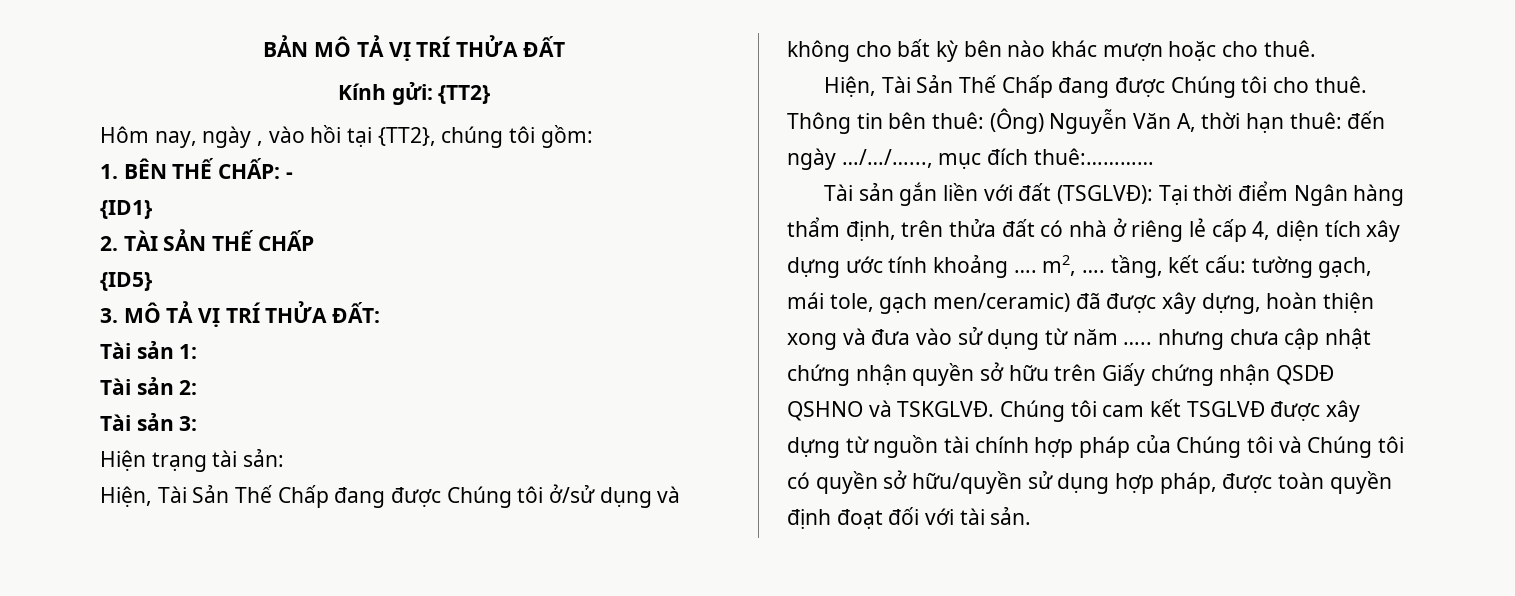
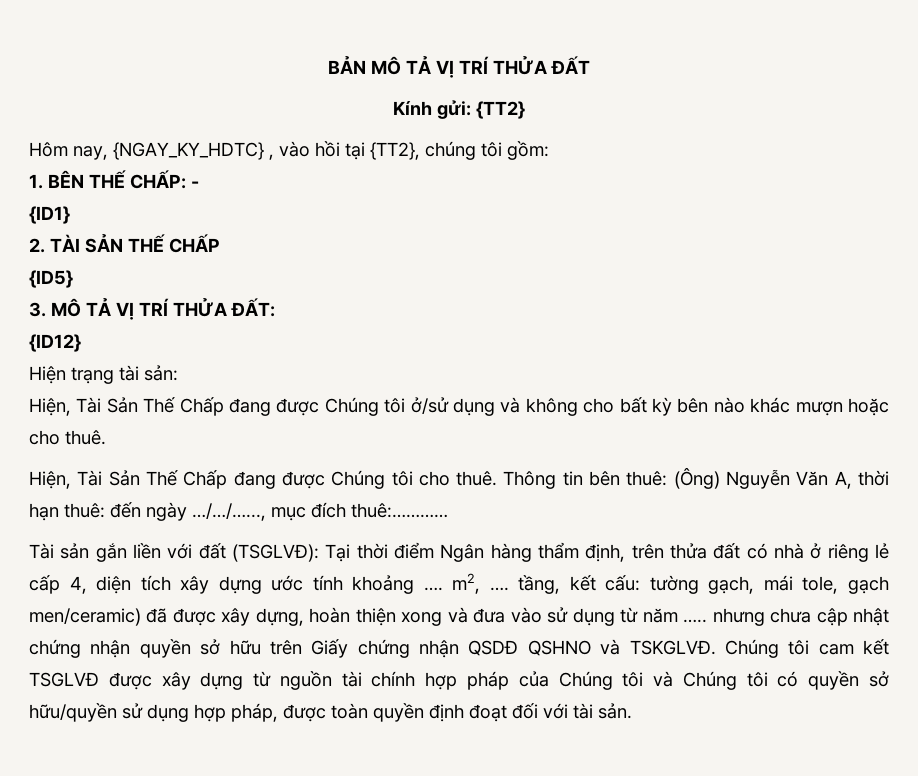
- Hôm nay, ngày , vào hồi tại {TT2}, chúng tôi gồm:
+ Hôm nay, {NGAY_KY_HDTC} , vào hồi tại {TT2}, chúng tôi gồm:
- Tài sản 1:
- Tài sản 2:
- Tài sản 3:
+ {ID12}

